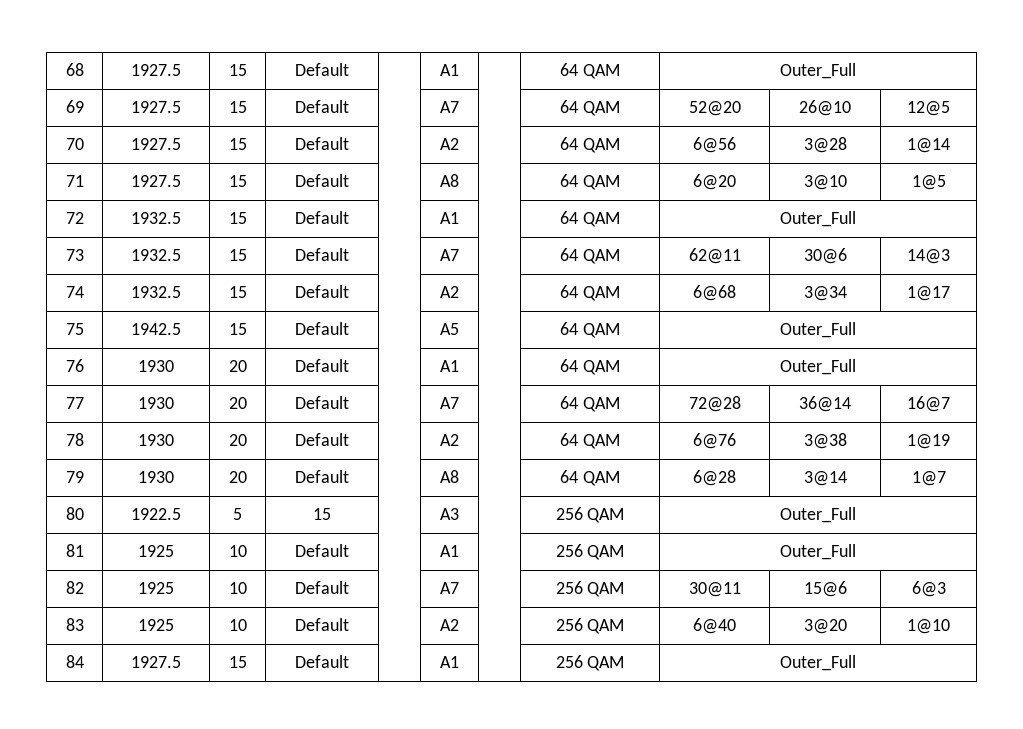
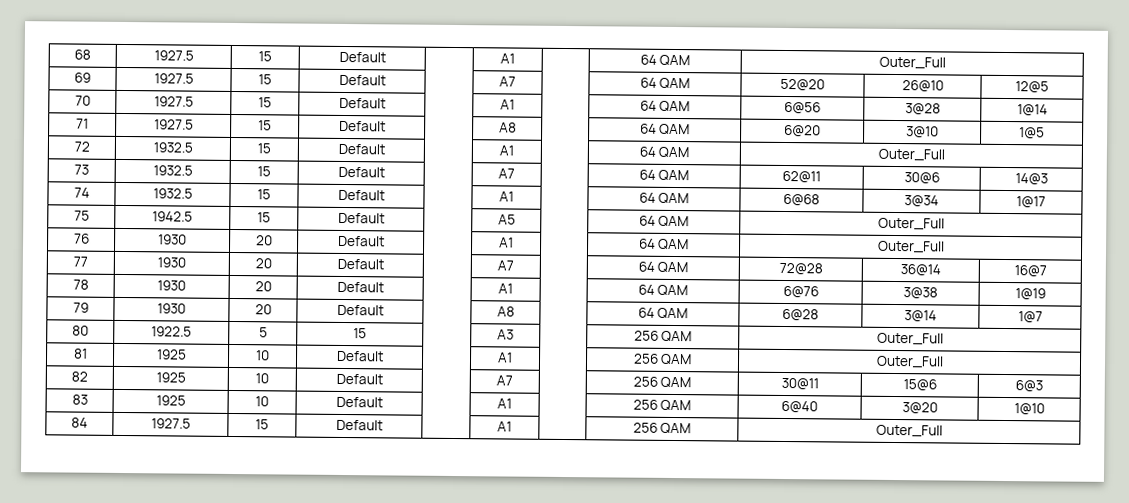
- 70 | 1927.5 | 15 | Default | | A2 | | 64 QAM | 6@56 | 3@28 | 1@14
+ 70 | 1927.5 | 15 | Default | | A1 | | 64 QAM | 6@56 | 3@28 | 1@14
- 74 | 1932.5 | 15 | Default | | A2 | | 64 QAM | 6@68 | 3@34 | 1@17
+ 74 | 1932.5 | 15 | Default | | A1 | | 64 QAM | 6@68 | 3@34 | 1@17
- 78 | 1930 | 20 | Default | | A2 | | 64 QAM | 6@76 | 3@38 | 1@19
+ 78 | 1930 | 20 | Default | | A1 | | 64 QAM | 6@76 | 3@38 | 1@19
- 83 | 1925 | 10 | Default | | A2 | | 256 QAM | 6@40 | 3@20 | 1@10
+ 83 | 1925 | 10 | Default | | A1 | | 256 QAM | 6@40 | 3@20 | 1@10

